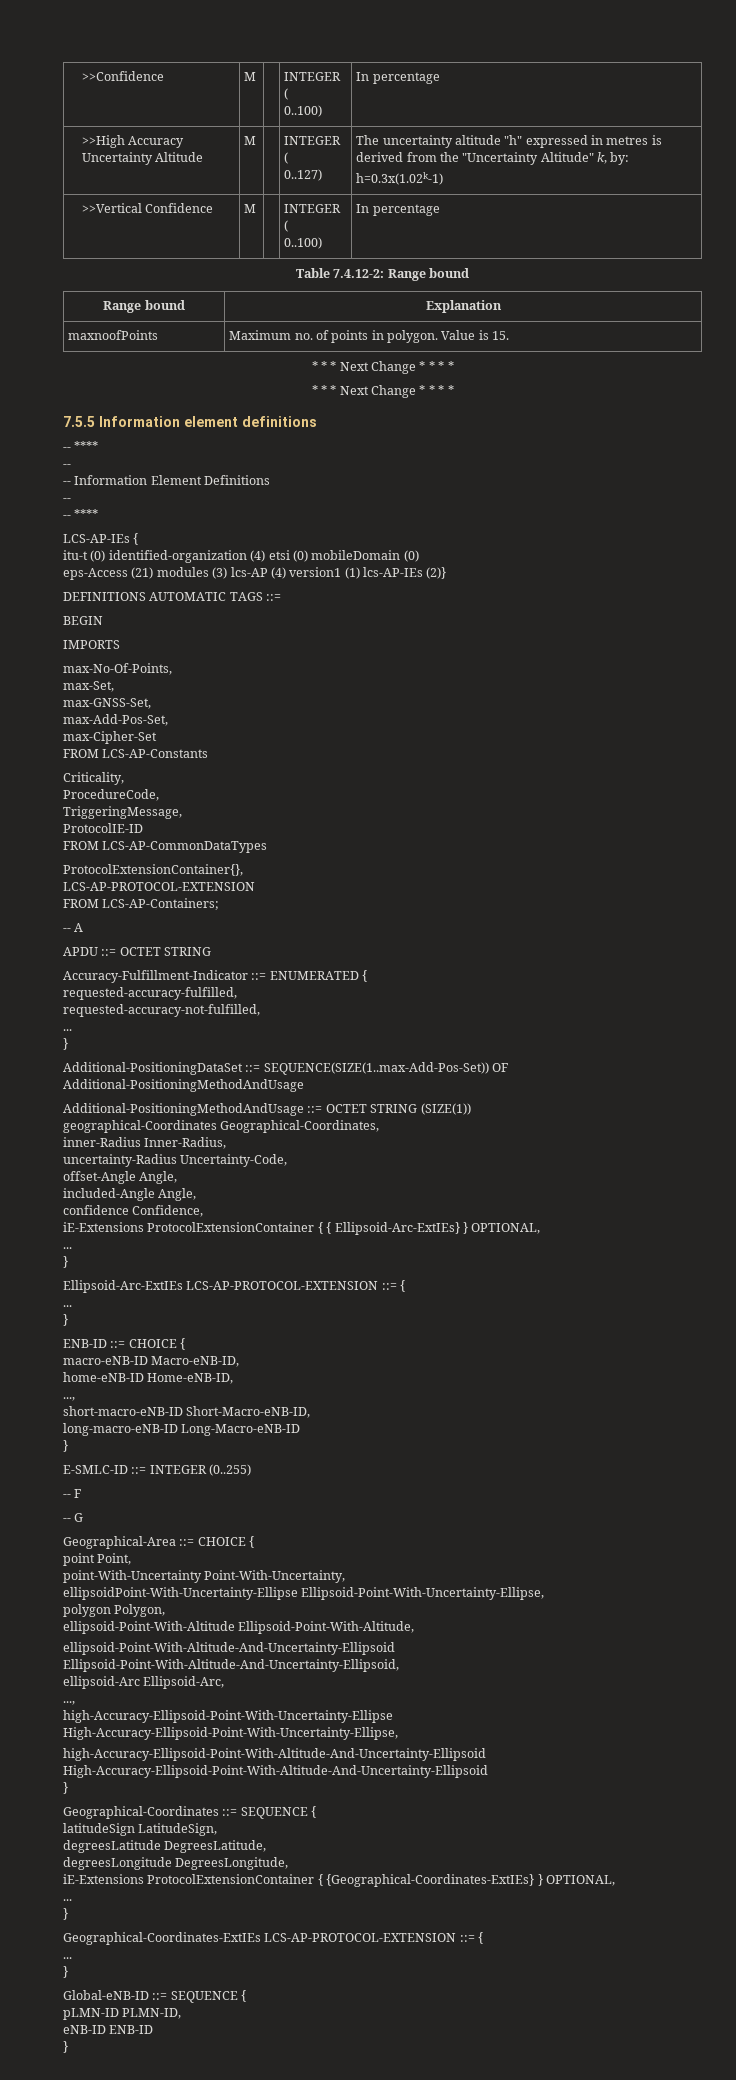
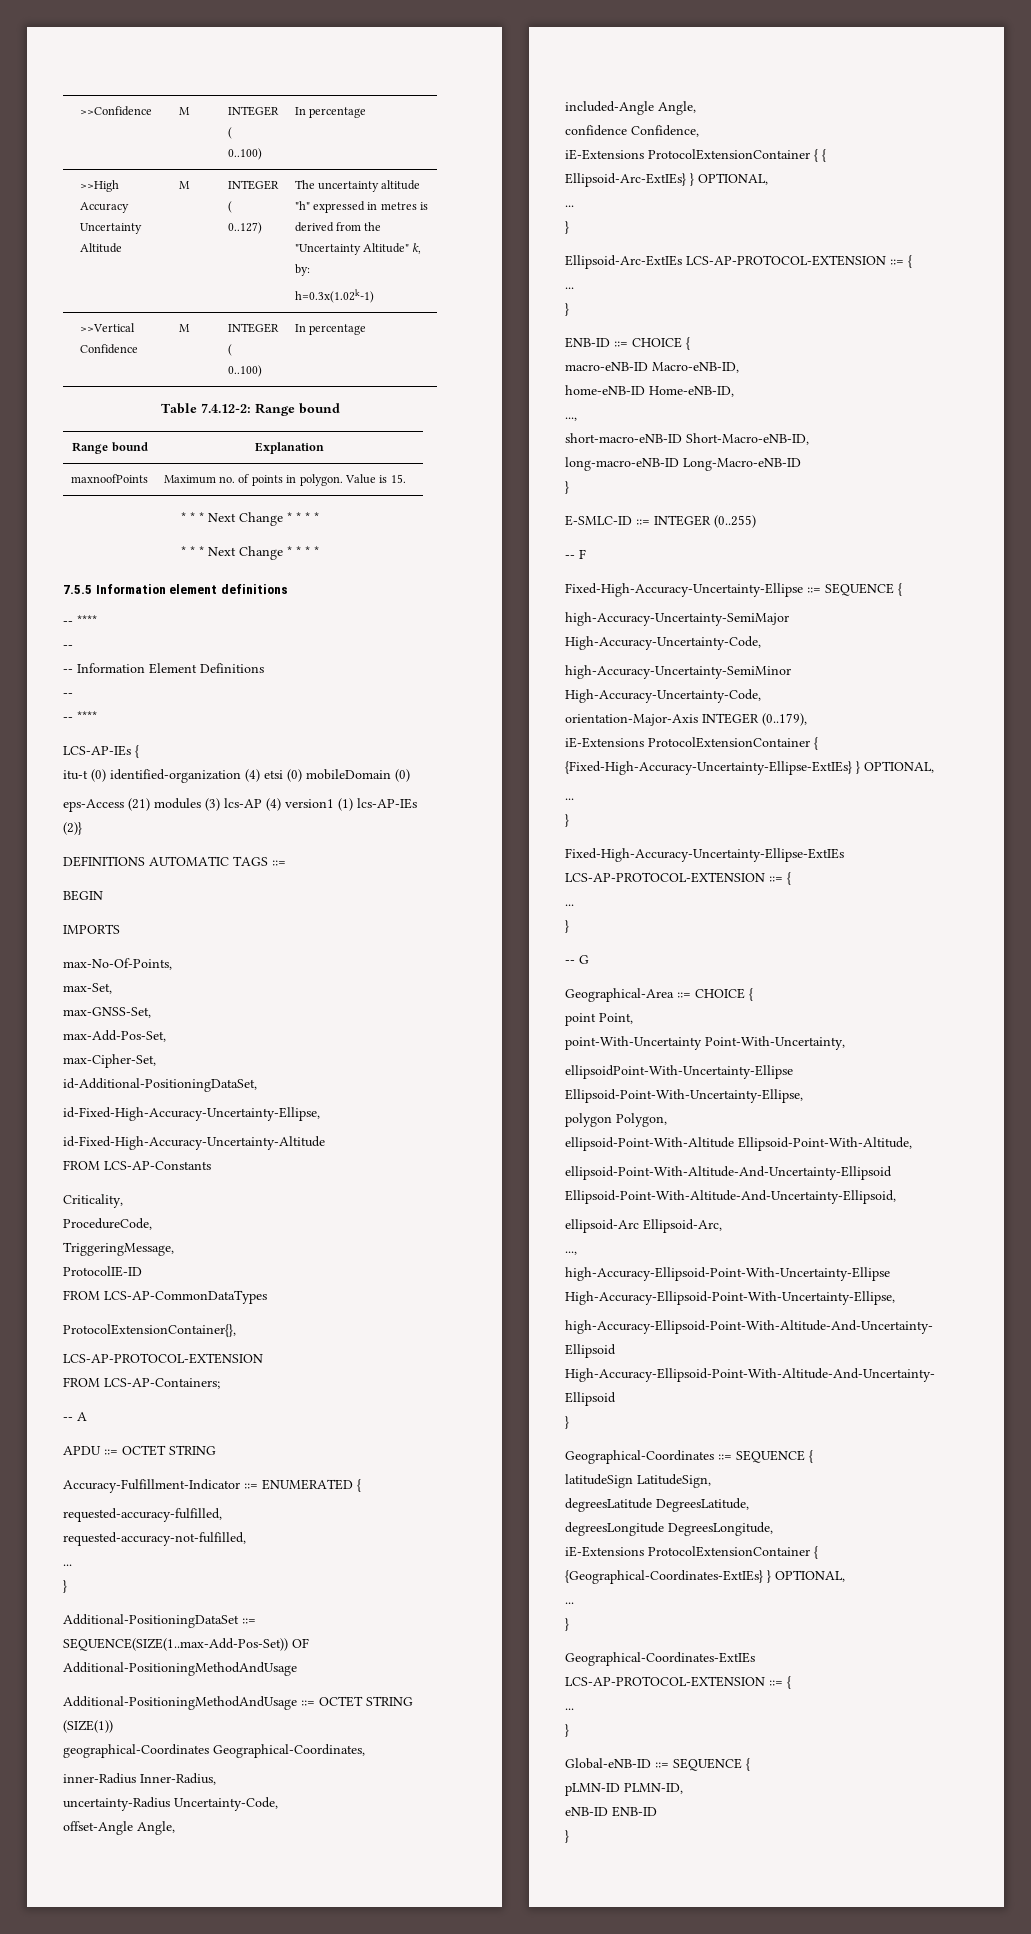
- max-Cipher-Set
+ max-Cipher-Set,
+ id-Additional-PositioningDataSet,
+ id-Fixed-High-Accuracy-Uncertainty-Ellipse,
+ id-Fixed-High-Accuracy-Uncertainty-Altitude
+ Fixed-High-Accuracy-Uncertainty-Ellipse ::= SEQUENCE {
+ high-Accuracy-Uncertainty-SemiMajor High-Accuracy-Uncertainty-Code,
+ high-Accuracy-Uncertainty-SemiMinor High-Accuracy-Uncertainty-Code,
+ orientation-Major-Axis INTEGER (0..179),
+ iE-Extensions ProtocolExtensionContainer { {Fixed-High-Accuracy-Uncertainty-Ellipse-ExtIEs} } OPTIONAL,
+ ...
+ }
+ Fixed-High-Accuracy-Uncertainty-Ellipse-ExtIEs LCS-AP-PROTOCOL-EXTENSION ::= {
+ ...
+ }

